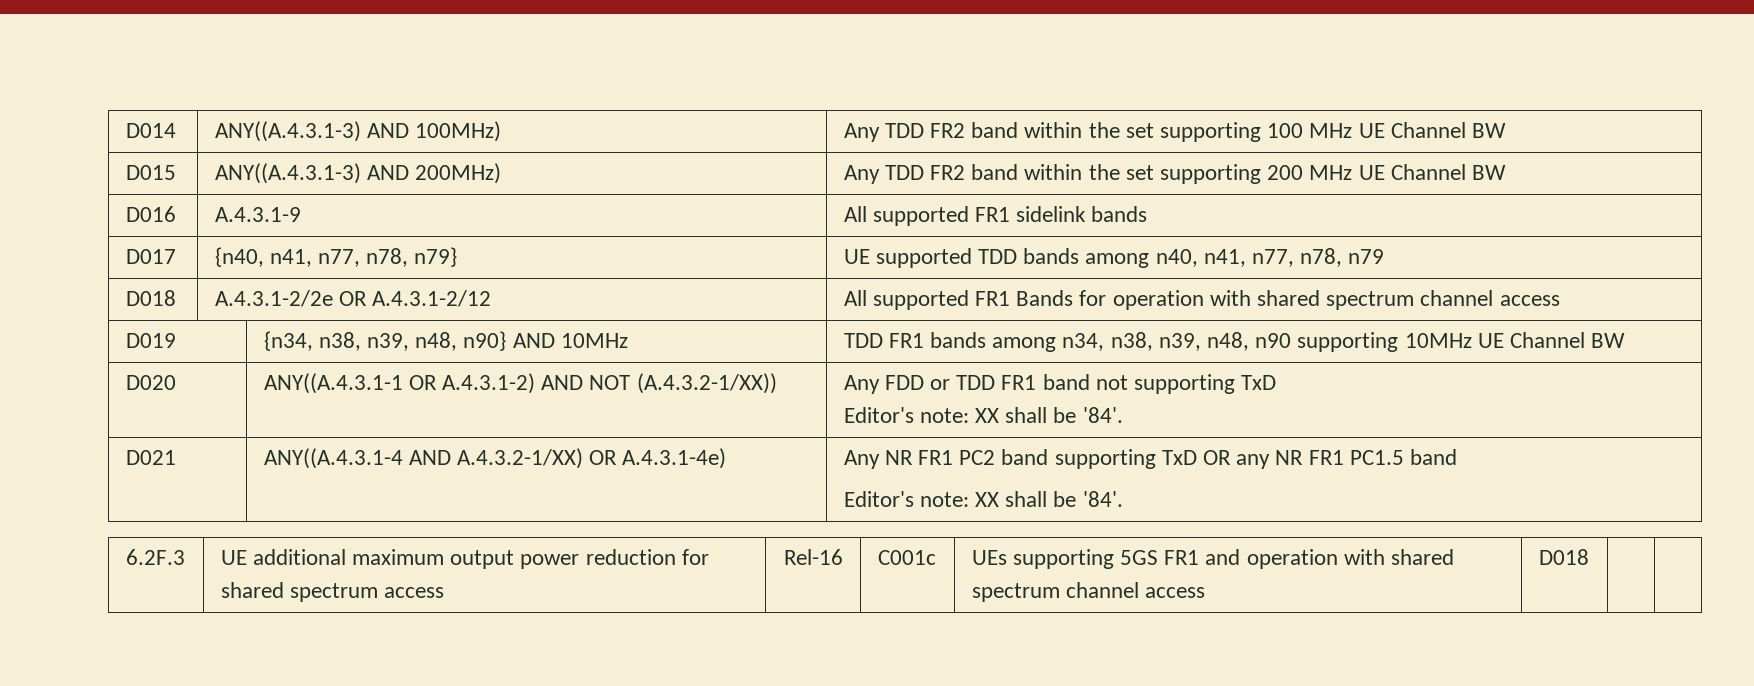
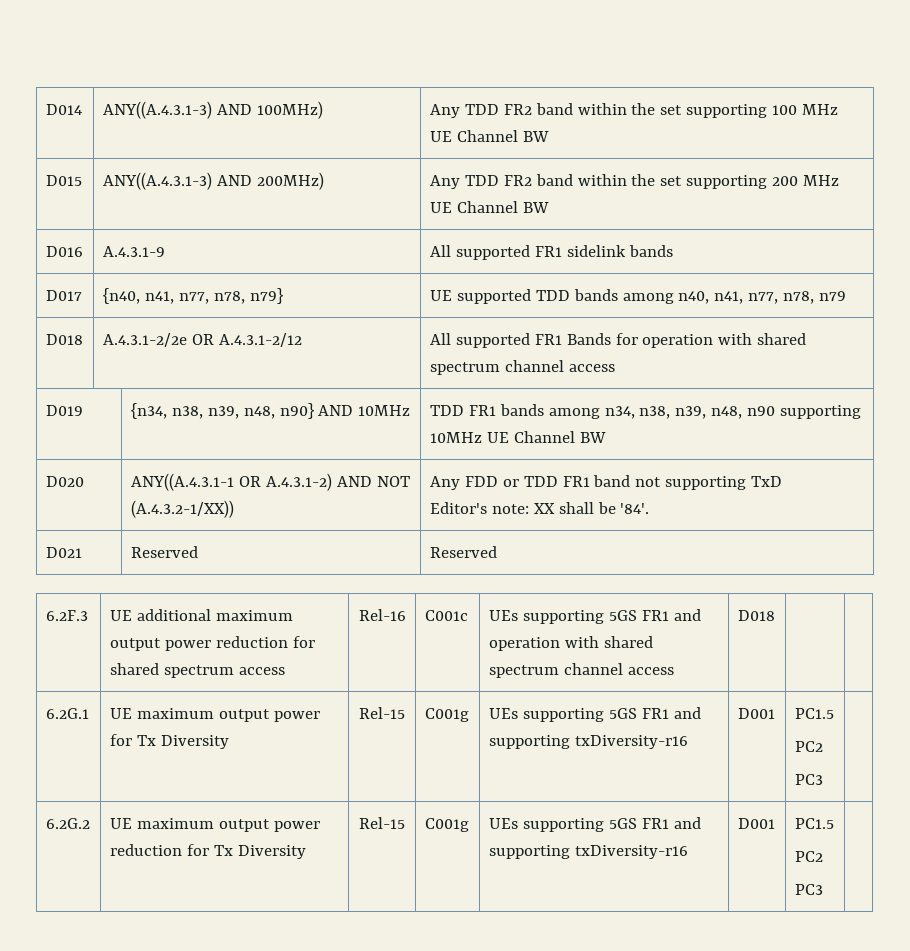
- D021 | ANY((A.4.3.1-4 AND A.4.3.2-1/XX) OR A.4.3.1-4e) | Any NR FR1 PC2 band supporting TxD OR any NR FR1 PC1.5 band
- Editor's note: XX shall be '84'.
+ D021 | Reserved | Reserved
+ 6.2G.1 | UE maximum output power for Tx Diversity | Rel-15 | C001g | UEs supporting 5GS FR1 and supporting txDiversity-r16 | D001 | PC1.5
+ PC2
+ PC3 |
+ 6.2G.2 | UE maximum output power reduction for Tx Diversity | Rel-15 | C001g | UEs supporting 5GS FR1 and supporting txDiversity-r16 | D001 | PC1.5
+ PC2
+ PC3 |

